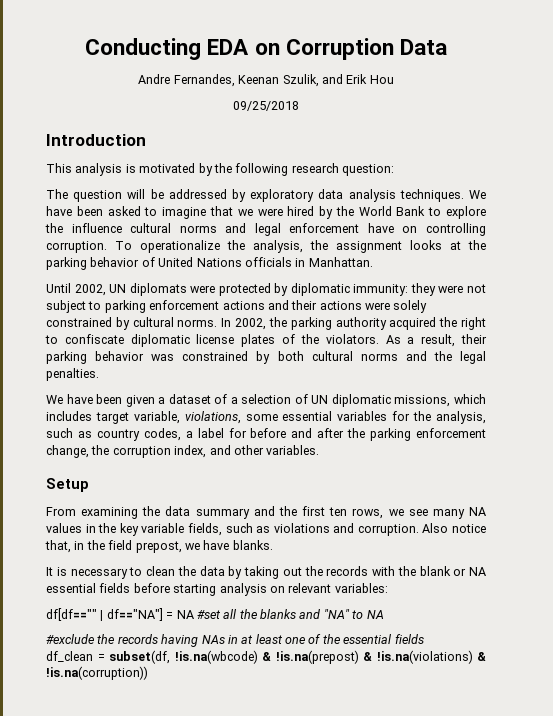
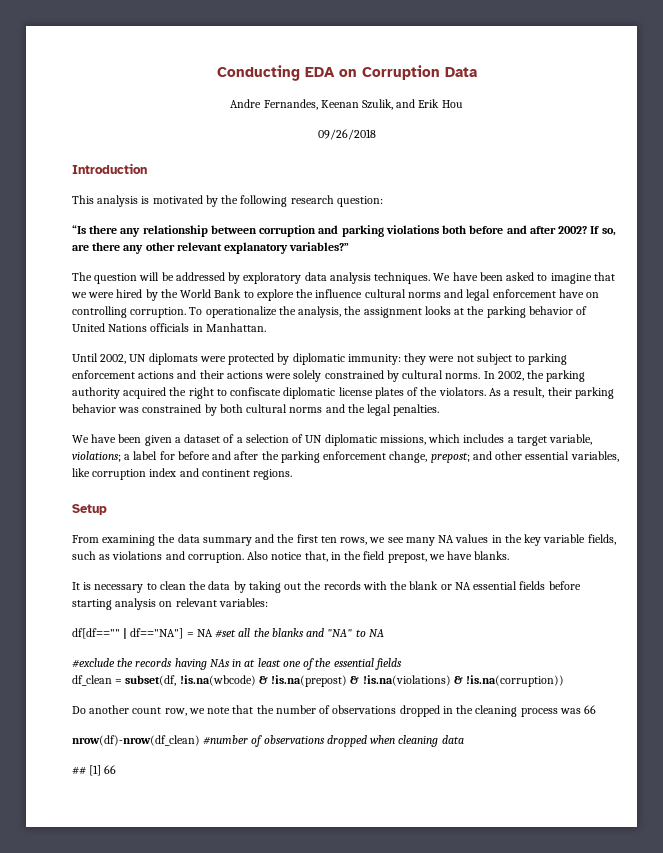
- 09/25/2018
+ 09/26/2018
+ “Is there any relationship between corruption and parking violations both before and after 2002? If so, are there any other relevant explanatory variables?”
- We have been given a dataset of a selection of UN diplomatic missions, which includes target variable, violations, some essential variables for the analysis, such as country codes, a label for before and after the parking enforcement change, the corruption index, and other variables.
+ We have been given a dataset of a selection of UN diplomatic missions, which includes a target variable, violations; a label for before and after the parking enforcement change, prepost; and other essential variables, like corruption index and continent regions.
+ Do another count row, we note that the number of observations dropped in the cleaning process was 66
+ nrow(df)-nrow(df_clean) #number of observations dropped when cleaning data
+ ## [1] 66

